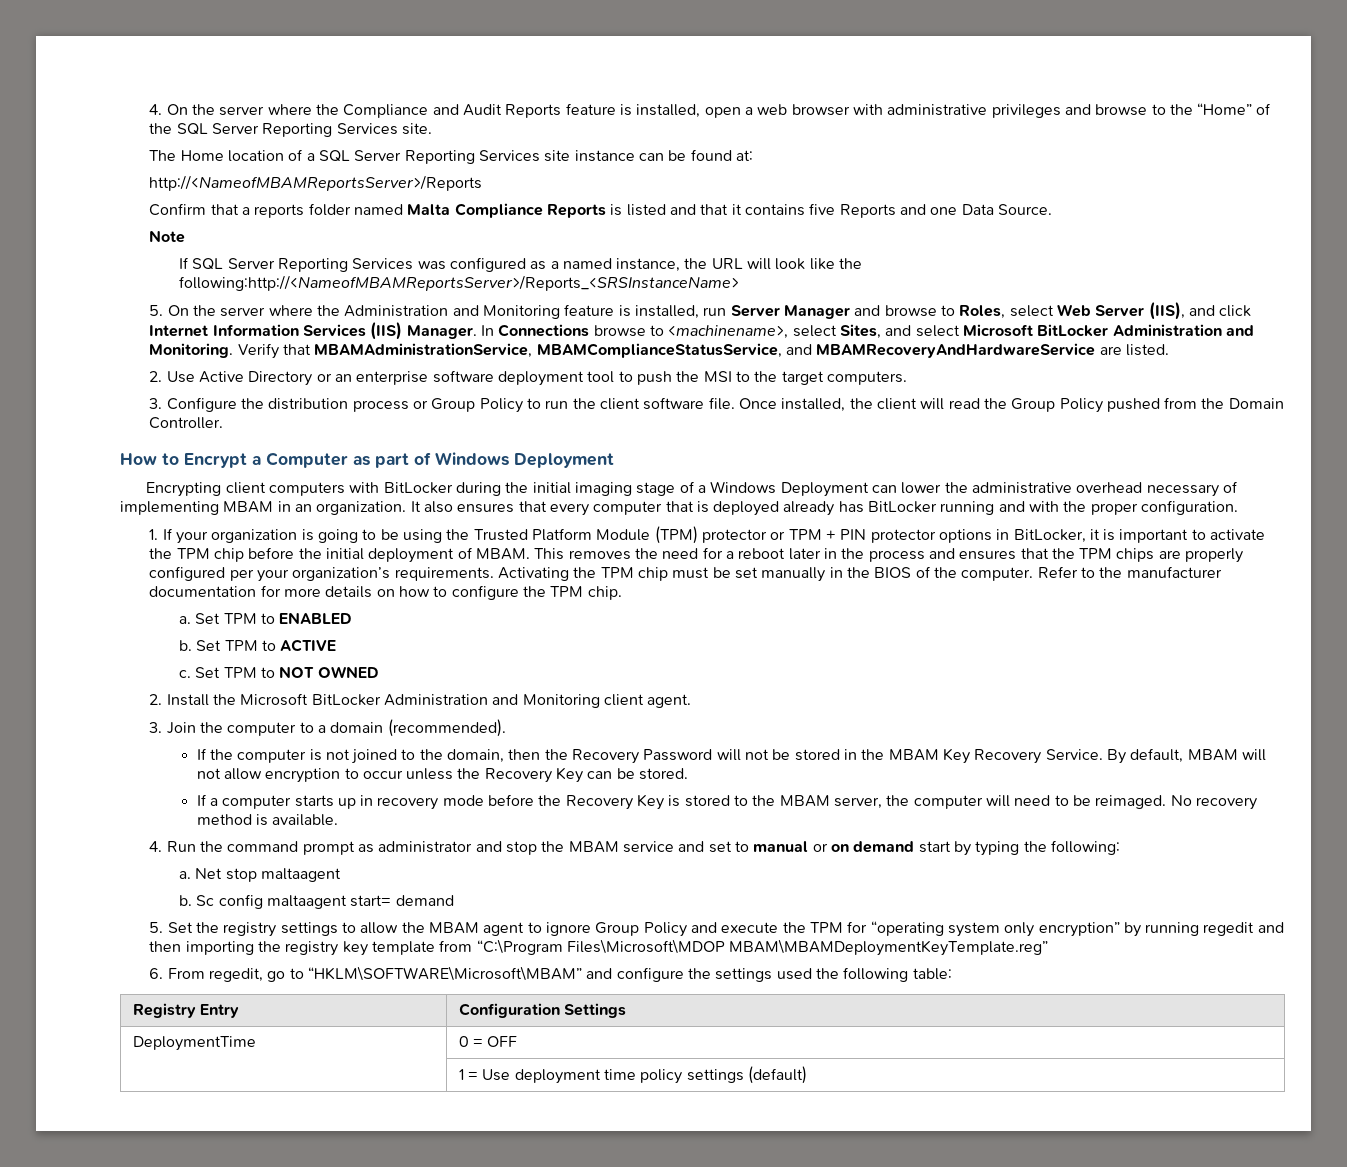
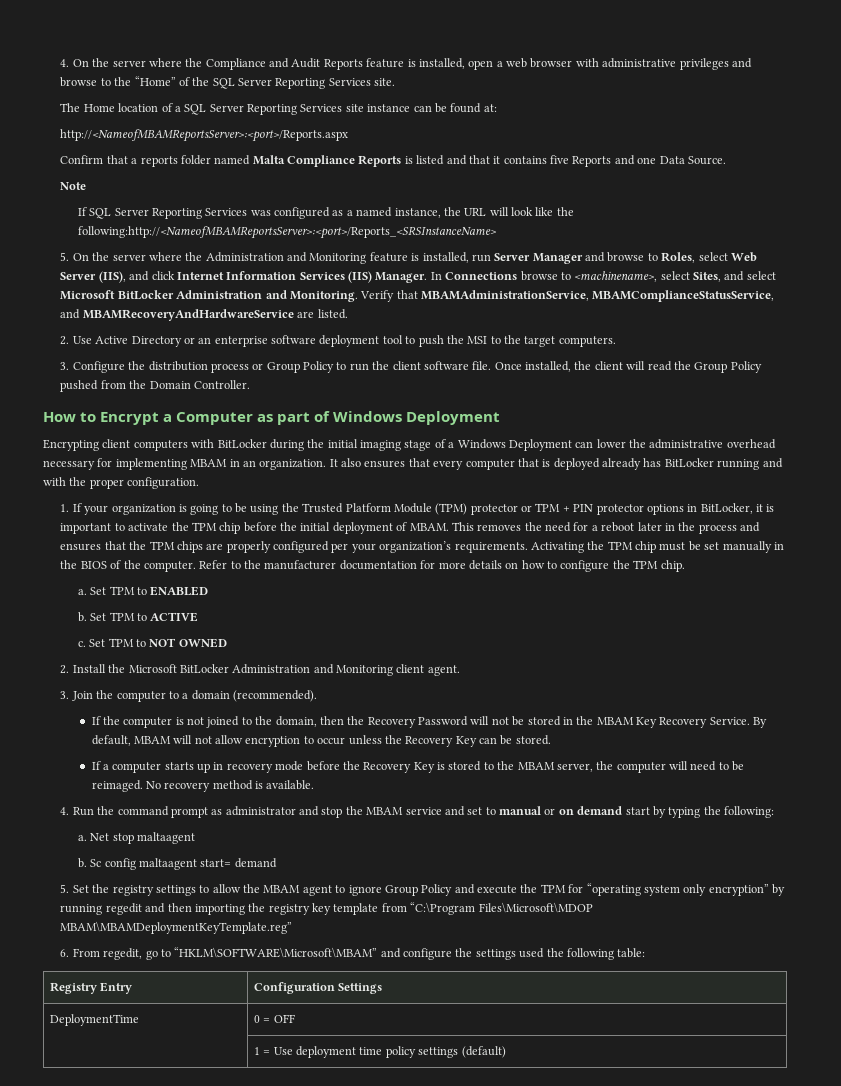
- http://<NameofMBAMReportsServer>/Reports
+ http://<NameofMBAMReportsServer>:<port>/Reports.aspx
- If SQL Server Reporting Services was configured as a named instance, the URL will look like the following:http://<NameofMBAMReportsServer>/Reports_<SRSInstanceName>
+ If SQL Server Reporting Services was configured as a named instance, the URL will look like the following:http://<NameofMBAMReportsServer>:<port>/Reports_<SRSInstanceName>
- Encrypting client computers with BitLocker during the initial imaging stage of a Windows Deployment can lower the administrative overhead necessary of implementing MBAM in an organization.
+ Encrypting client computers with BitLocker during the initial imaging stage of a Windows Deployment can lower the administrative overhead necessary for implementing MBAM in an organization.

